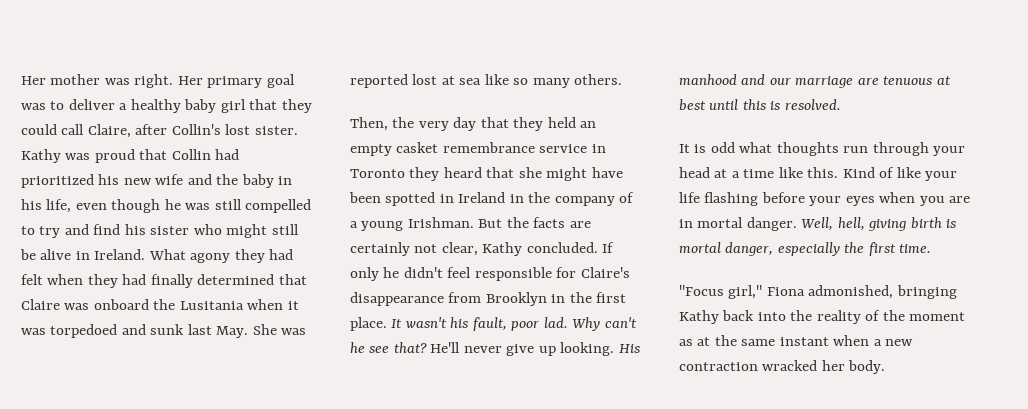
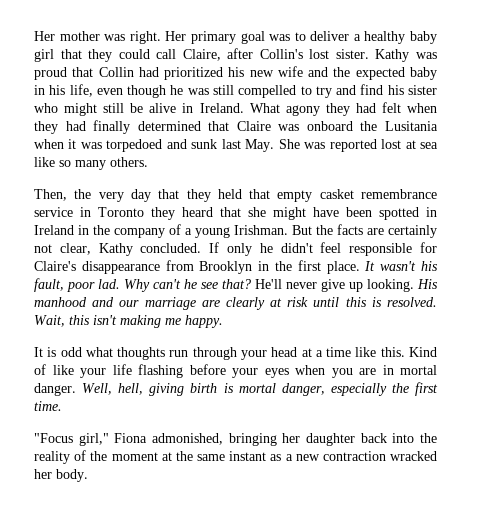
- Kathy was proud that Collin had prioritized his new wife and the baby in his life, even though he was still compelled to try and find his sister who might still be alive in Ireland.
+ Kathy was proud that Collin had prioritized his new wife and the expected baby in his life, even though he was still compelled to try and find his sister who might still be alive in Ireland.
- Then, the very day that they held an empty casket remembrance service in Toronto they heard that she might have been spotted in Ireland in the company of a young Irishman.
+ Then, the very day that they held that empty casket remembrance service in Toronto they heard that she might have been spotted in Ireland in the company of a young Irishman.
- His manhood and our marriage are tenuous at best until this is resolved.
+ His manhood and our marriage are clearly at risk until this is resolved. Wait, this isn't making me happy.
- "Focus girl," Fiona admonished, bringing Kathy back into the reality of the moment as at the same instant when a new contraction wracked her body.
+ "Focus girl," Fiona admonished, bringing her daughter back into the reality of the moment at the same instant as a new contraction wracked her body.

